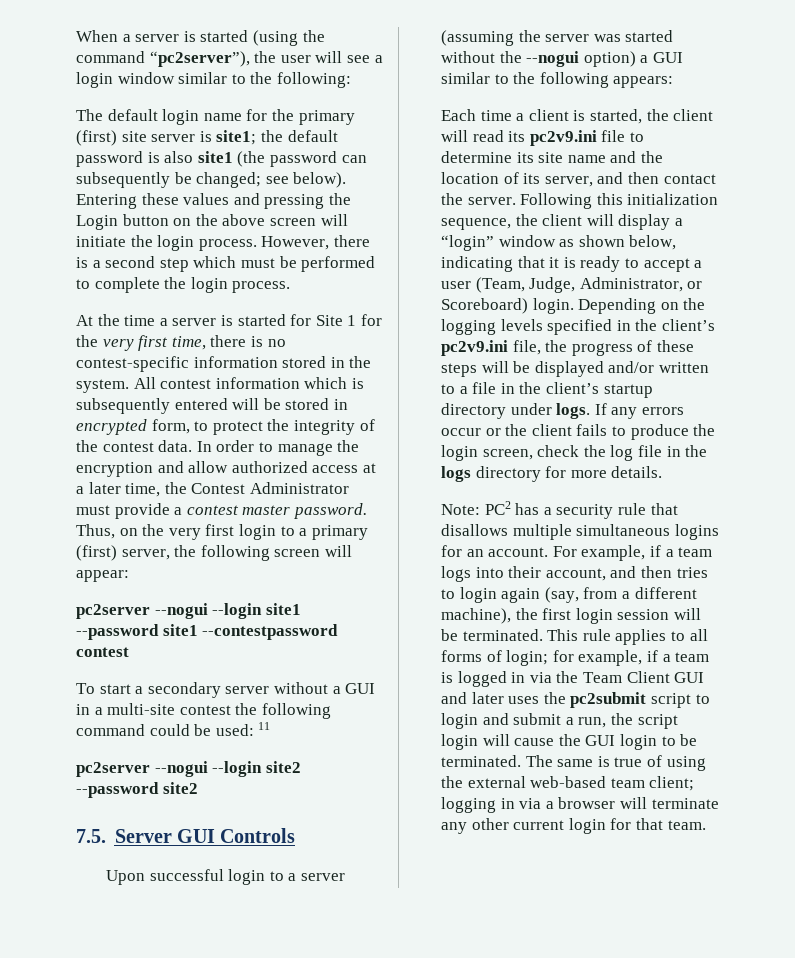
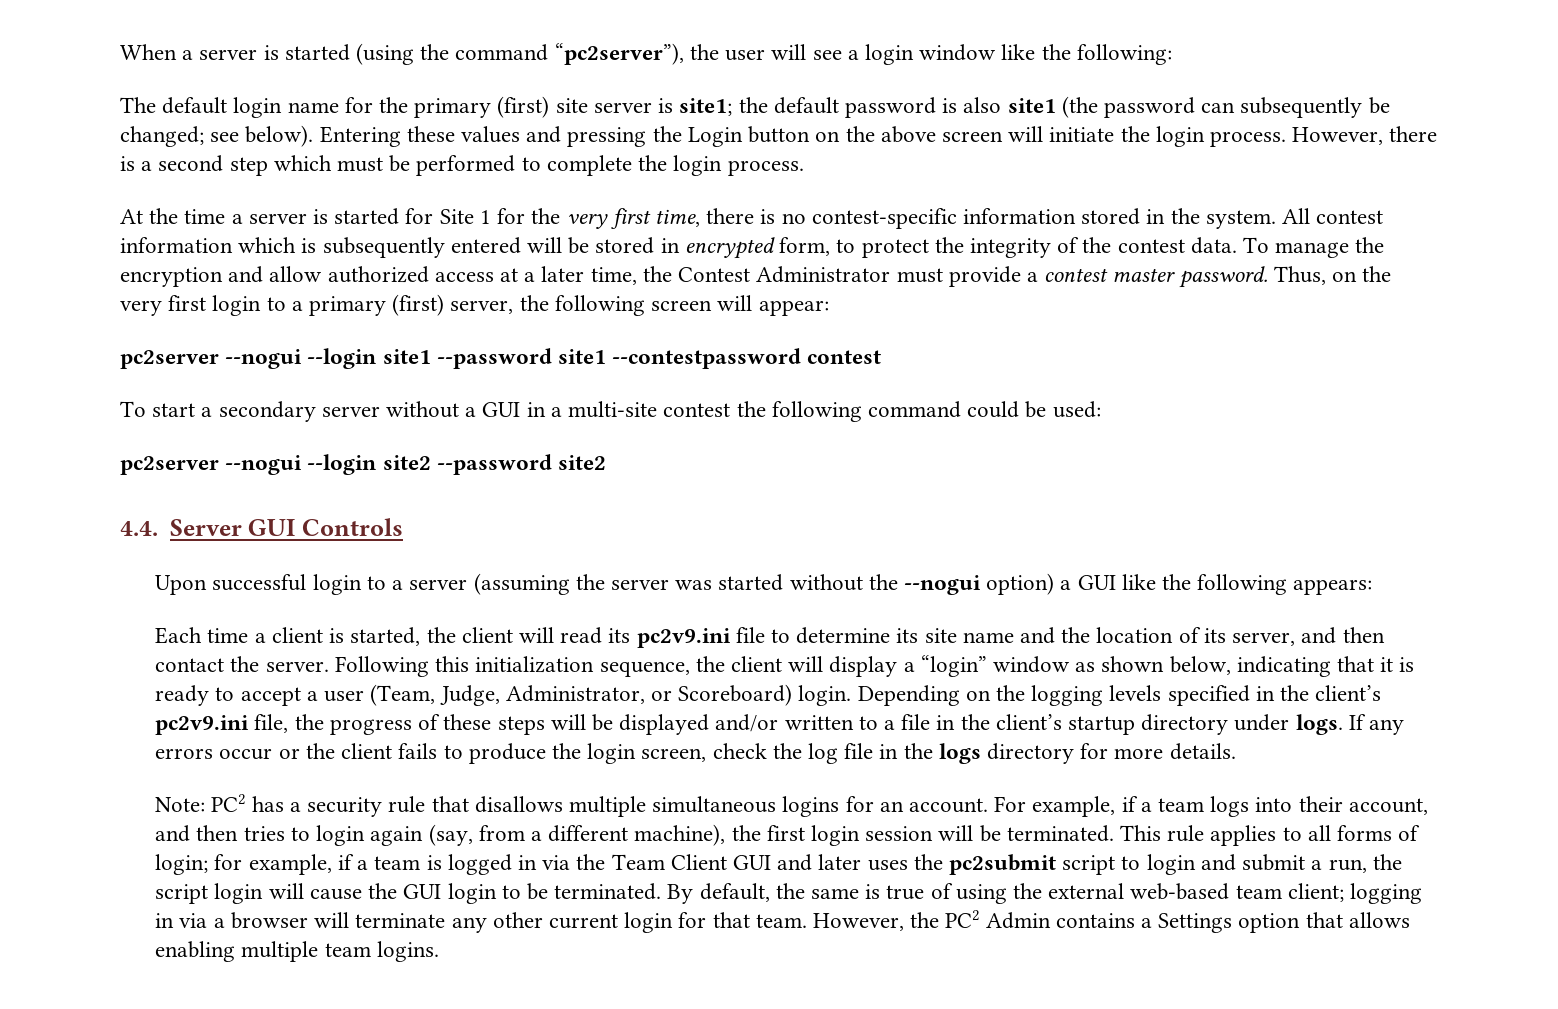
- When a server is started (using the command “pc2server”), the user will see a login window similar to the following:
+ When a server is started (using the command “pc2server”), the user will see a login window like the following:
- In order to manage the encryption and allow authorized access at a later time, the Contest Administrator must provide a contest master password.
+ To manage the encryption and allow authorized access at a later time, the Contest Administrator must provide a contest master password.
- To start a secondary server without a GUI in a multi-site contest the following command could be used: 11
+ To start a secondary server without a GUI in a multi-site contest the following command could be used:
- 7.5. Server GUI Controls
+ 4.4. Server GUI Controls
- Upon successful login to a server (assuming the server was started without the --nogui option) a GUI similar to the following appears:
+ Upon successful login to a server (assuming the server was started without the --nogui option) a GUI like the following appears:
- The same is true of using the external web-based team client; logging in via a browser will terminate any other current login for that team.
+ By default, the same is true of using the external web-based team client; logging in via a browser will terminate any other current login for that team.
+ However, the PC2 Admin contains a Settings option that allows enabling multiple team logins.

